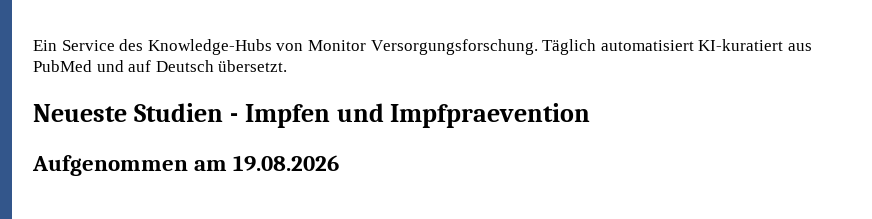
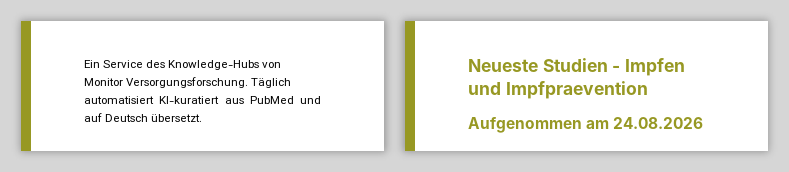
- Aufgenommen am 19.08.2026
+ Aufgenommen am 24.08.2026

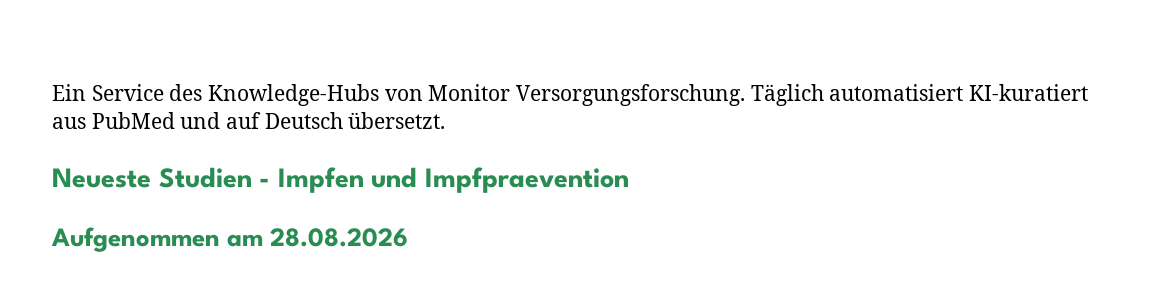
- Aufgenommen am 24.08.2026
+ Aufgenommen am 28.08.2026

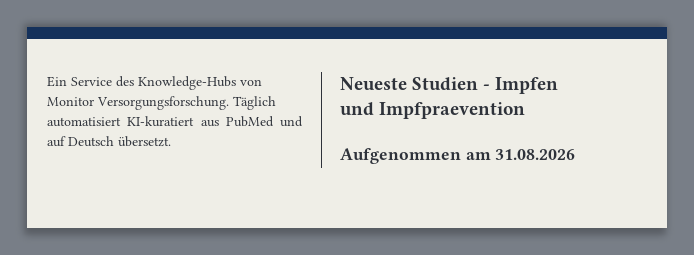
- Aufgenommen am 28.08.2026
+ Aufgenommen am 31.08.2026

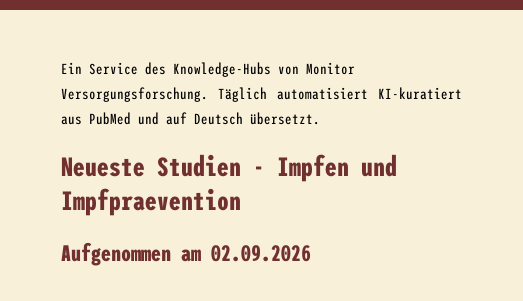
- Aufgenommen am 31.08.2026
+ Aufgenommen am 02.09.2026

